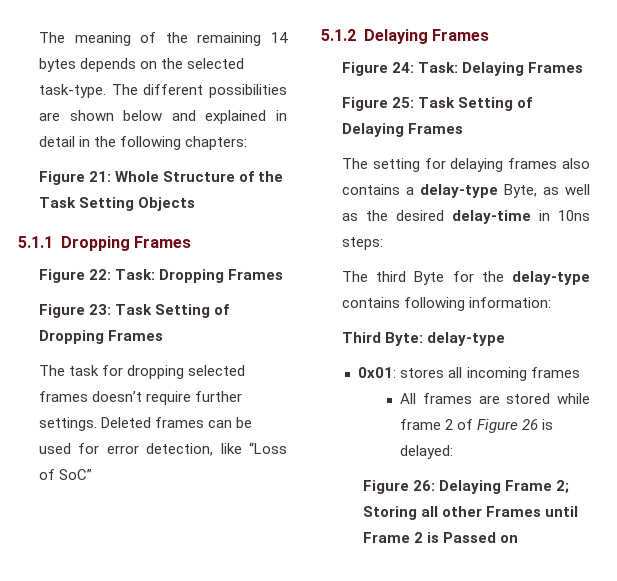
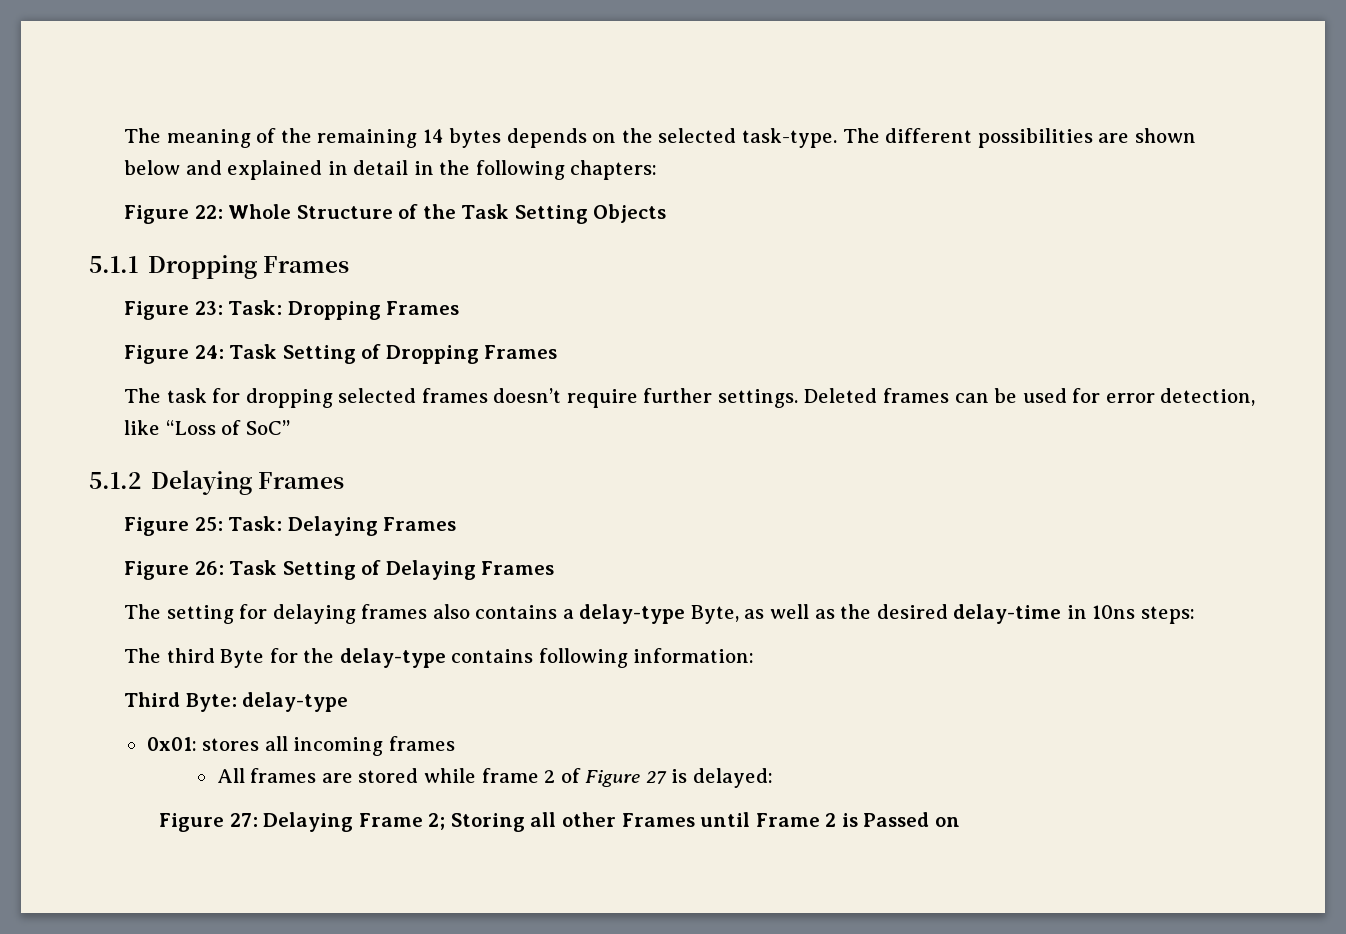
- Figure 21: Whole Structure of the Task Setting Objects
+ Figure 22: Whole Structure of the Task Setting Objects
- Figure 22: Task: Dropping Frames
+ Figure 23: Task: Dropping Frames
- Figure 23: Task Setting of Dropping Frames
+ Figure 24: Task Setting of Dropping Frames
- Figure 24: Task: Delaying Frames
+ Figure 25: Task: Delaying Frames
- Figure 25: Task Setting of Delaying Frames
+ Figure 26: Task Setting of Delaying Frames
- All frames are stored while frame 2 of Figure 26 is delayed:
+ All frames are stored while frame 2 of Figure 27 is delayed:
- Figure 26: Delaying Frame 2; Storing all other Frames until Frame 2 is Passed on
+ Figure 27: Delaying Frame 2; Storing all other Frames until Frame 2 is Passed on

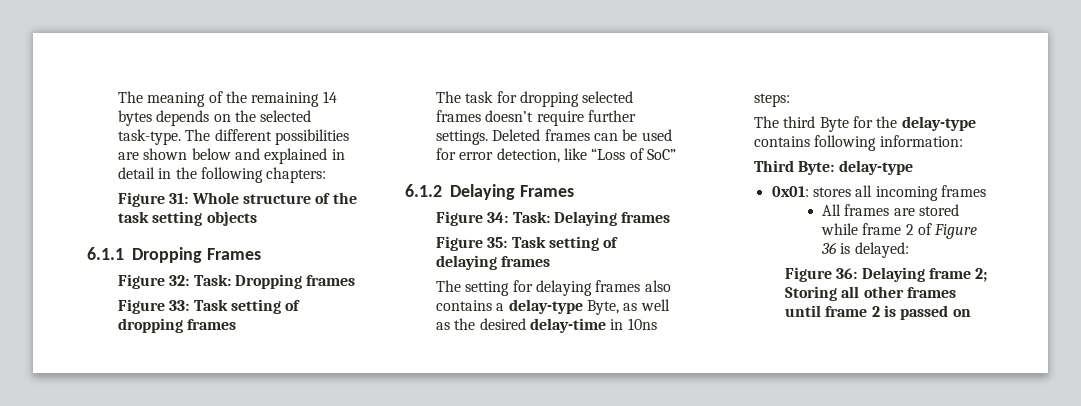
- Figure 22: Whole Structure of the Task Setting Objects
- 5.1.1 Dropping Frames
- Figure 23: Task: Dropping Frames
- Figure 24: Task Setting of Dropping Frames
+ Figure 31: Whole structure of the task setting objects
+ 6.1.1 Dropping Frames
+ Figure 32: Task: Dropping frames
+ Figure 33: Task setting of dropping frames
- 5.1.2 Delaying Frames
- Figure 25: Task: Delaying Frames
- Figure 26: Task Setting of Delaying Frames
+ 6.1.2 Delaying Frames
+ Figure 34: Task: Delaying frames
+ Figure 35: Task setting of delaying frames
- All frames are stored while frame 2 of Figure 27 is delayed:
+ All frames are stored while frame 2 of Figure 36 is delayed:
- Figure 27: Delaying Frame 2; Storing all other Frames until Frame 2 is Passed on
+ Figure 36: Delaying frame 2; Storing all other frames until frame 2 is passed on

